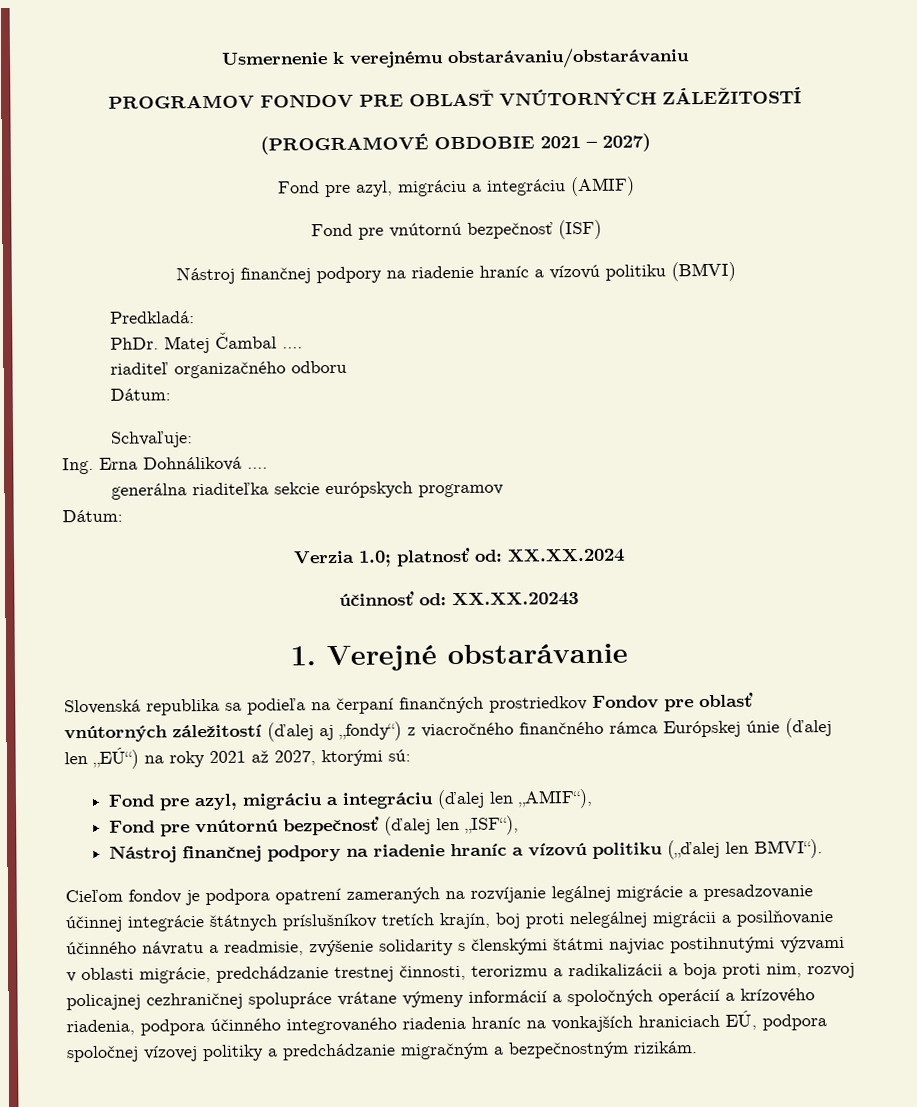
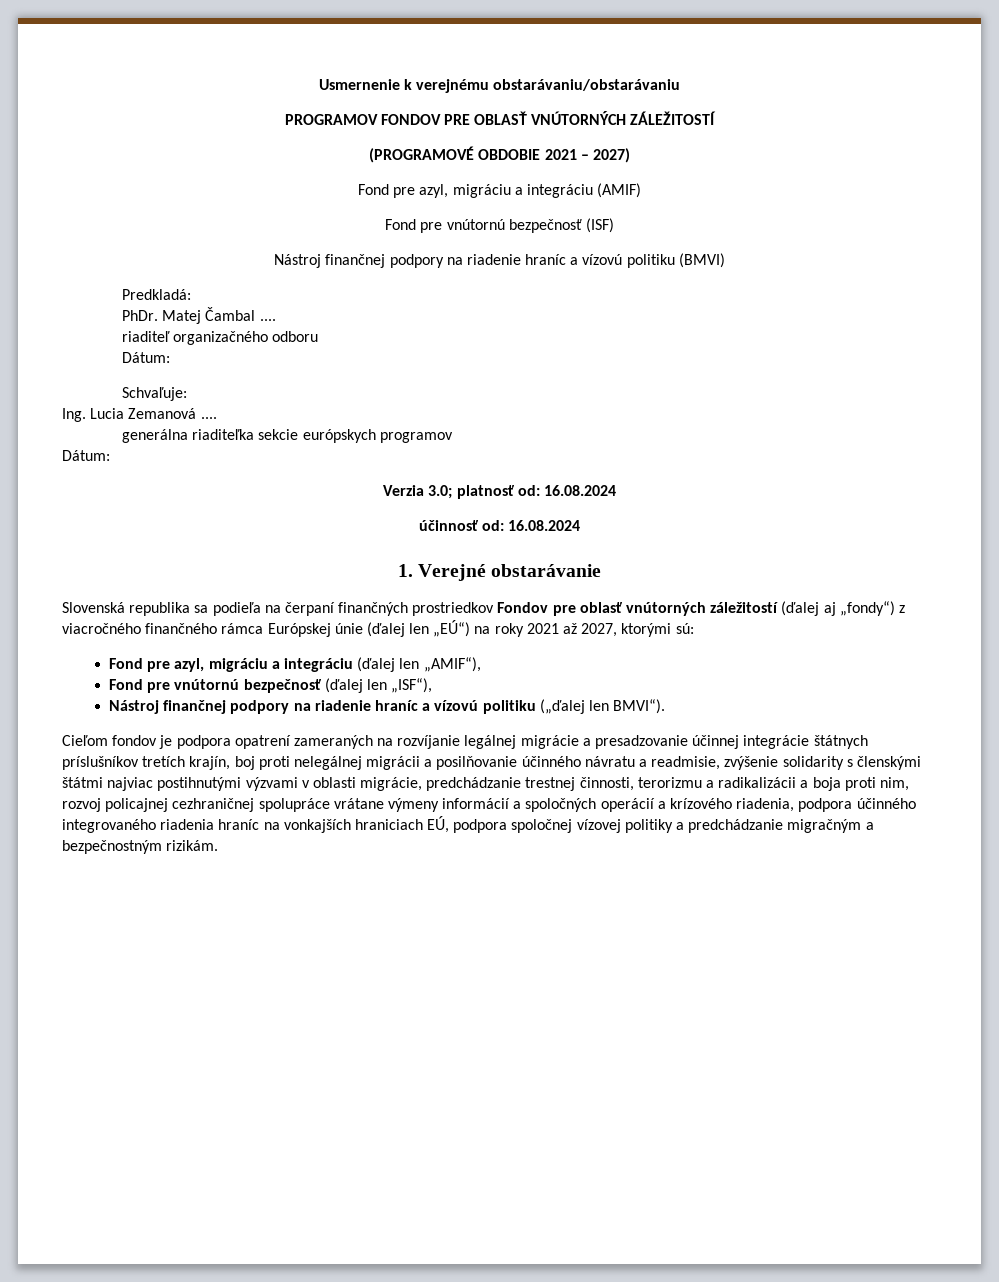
- Ing. Erna Dohnáliková ....
+ Ing. Lucia Zemanová ....
- Verzia 1.0; platnosť od: XX.XX.2024
+ Verzia 3.0; platnosť od: 16.08.2024
- účinnosť od: XX.XX.20243
+ účinnosť od: 16.08.2024

